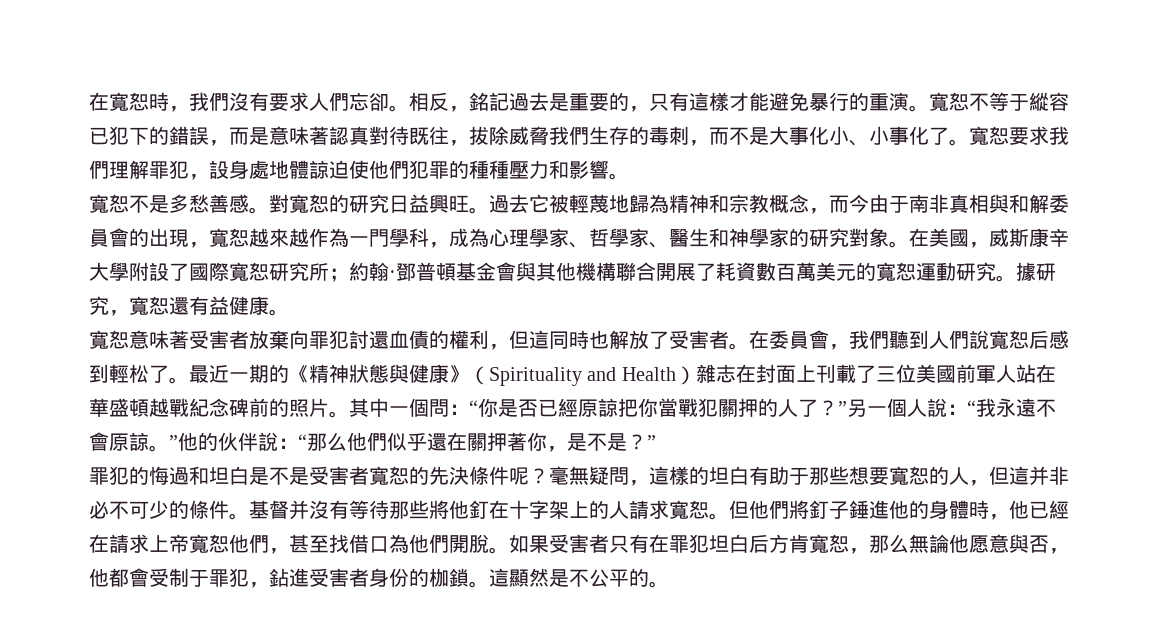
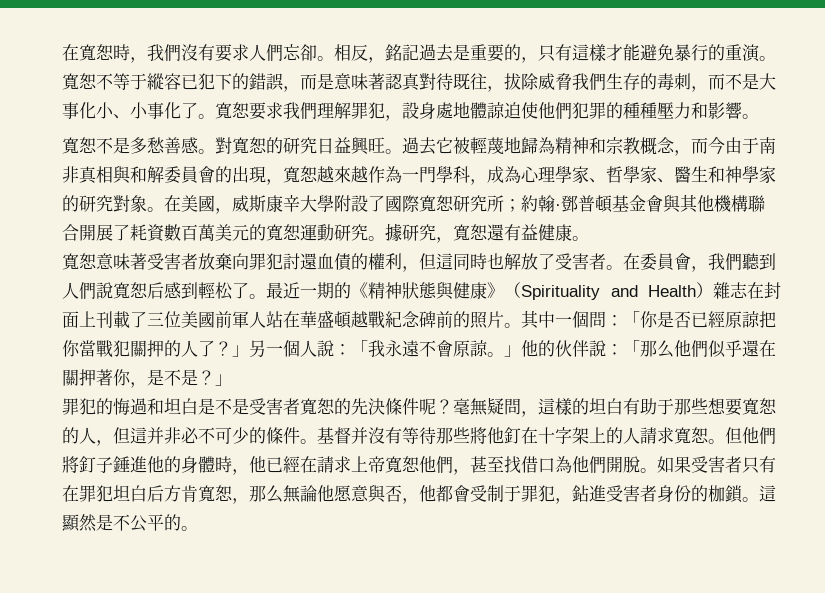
- 其中一個問：“你是否已經原諒把你當戰犯關押的人了？”另一個人說：“我永遠不會原諒。”他的伙伴說：“那么他們似乎還在關押著你，是不是？”
+ 其中一個問：「你是否已經原諒把你當戰犯關押的人了？」另一個人說：「我永遠不會原諒。」他的伙伴說：「那么他們似乎還在關押著你，是不是？」

